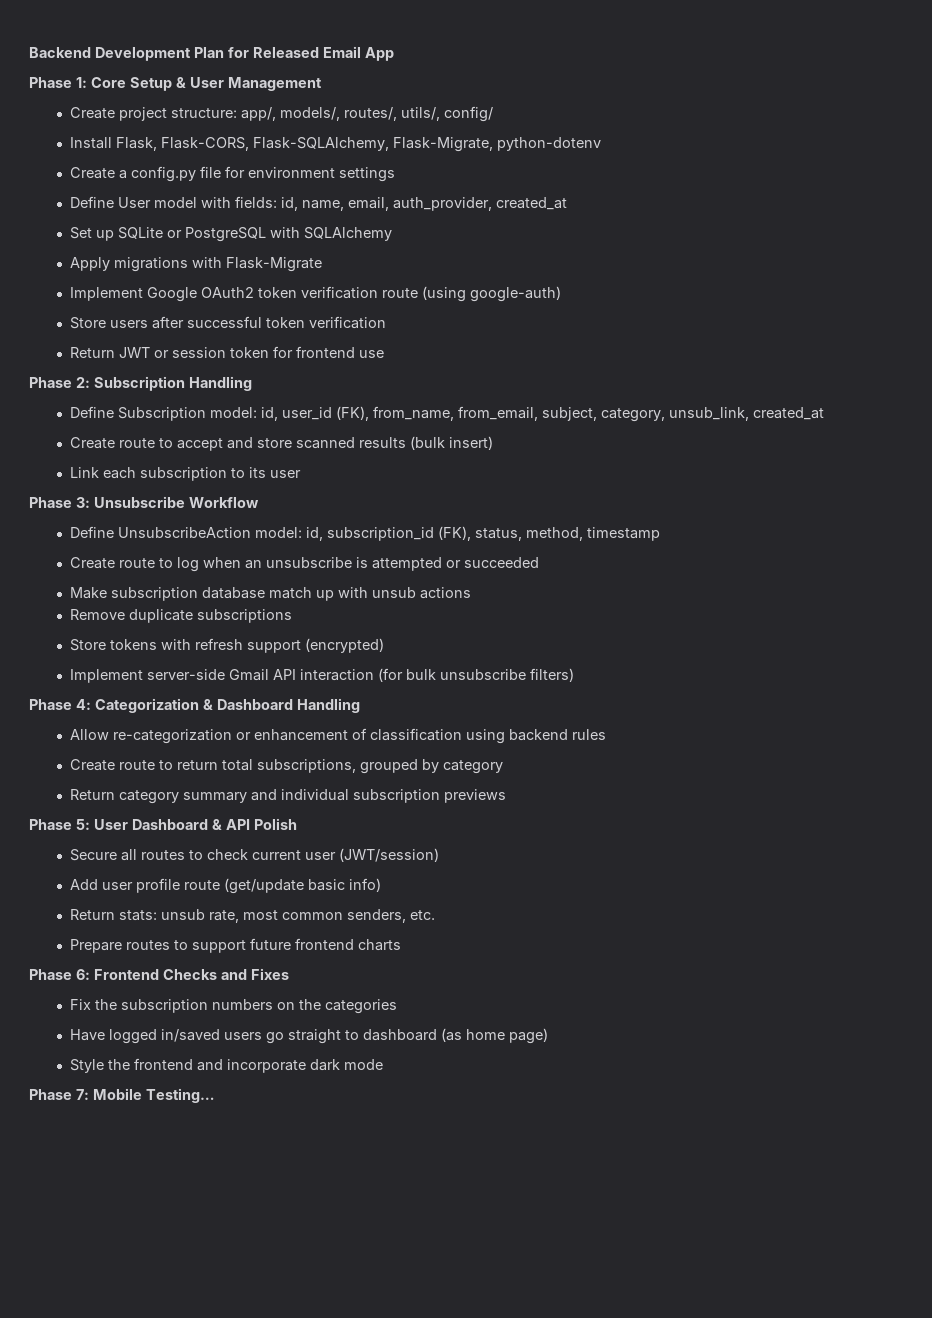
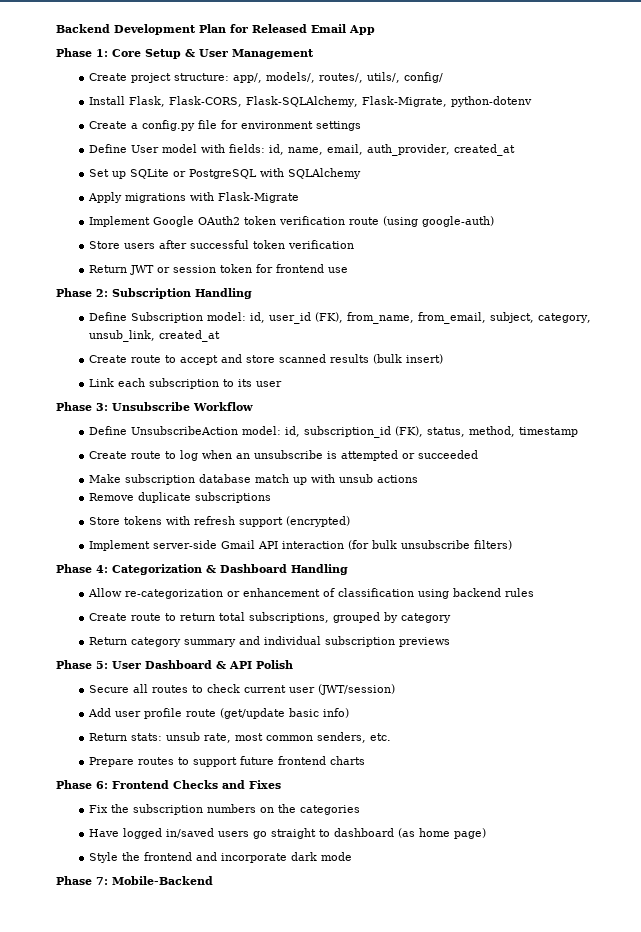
- Phase 7: Mobile Testing…
+ Phase 7: Mobile-Backend

